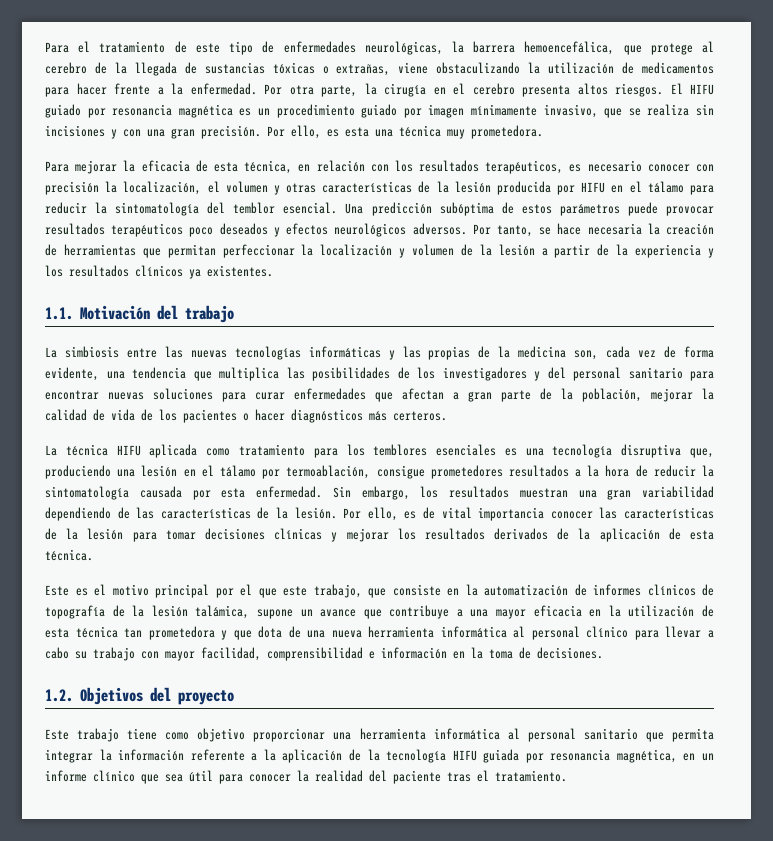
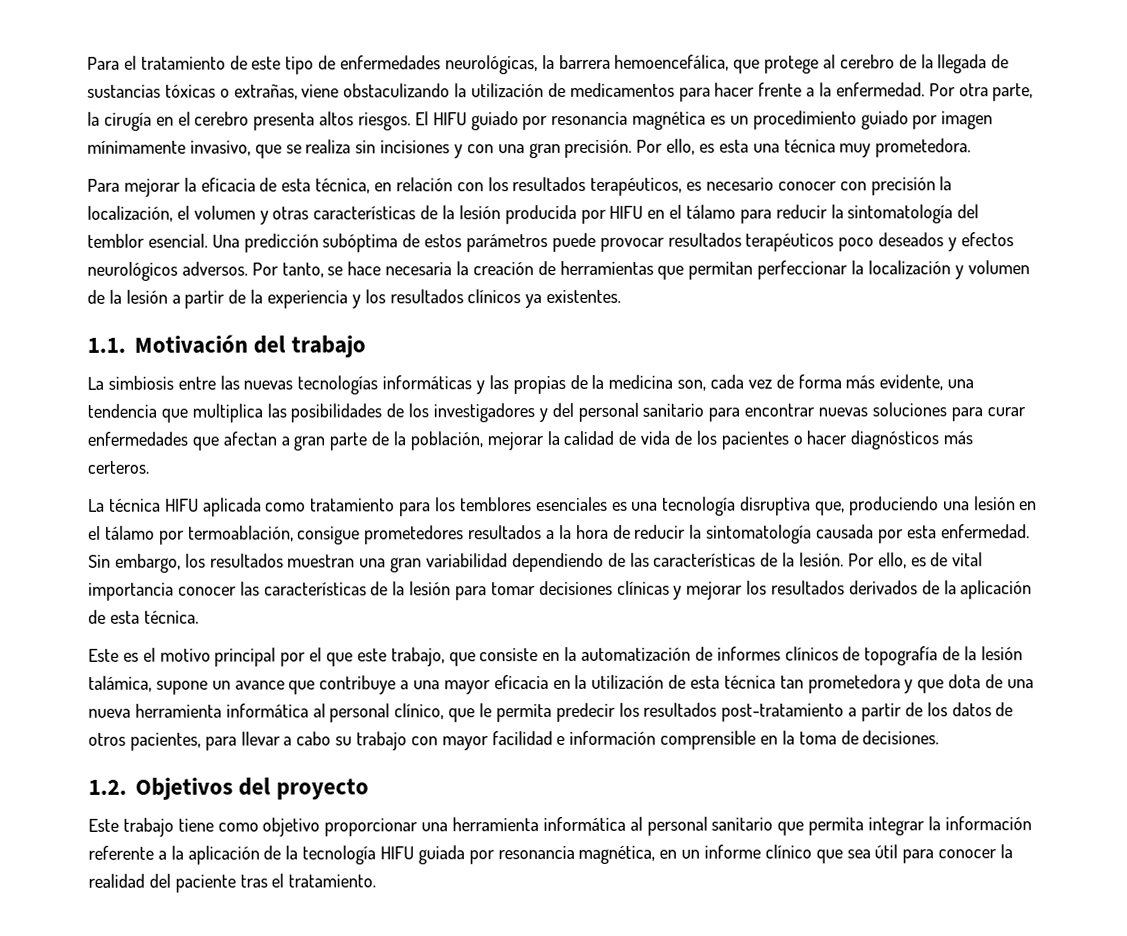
- La simbiosis entre las nuevas tecnologías informáticas y las propias de la medicina son, cada vez de forma evidente, una tendencia que multiplica las posibilidades de los investigadores y del personal sanitario para encontrar nuevas soluciones para curar enfermedades que afectan a gran parte de la población, mejorar la calidad de vida de los pacientes o hacer diagnósticos más certeros.
+ La simbiosis entre las nuevas tecnologías informáticas y las propias de la medicina son, cada vez de forma más evidente, una tendencia que multiplica las posibilidades de los investigadores y del personal sanitario para encontrar nuevas soluciones para curar enfermedades que afectan a gran parte de la población, mejorar la calidad de vida de los pacientes o hacer diagnósticos más certeros.
- Este es el motivo principal por el que este trabajo, que consiste en la automatización de informes clínicos de topografía de la lesión talámica, supone un avance que contribuye a una mayor eficacia en la utilización de esta técnica tan prometedora y que dota de una nueva herramienta informática al personal clínico para llevar a cabo su trabajo con mayor facilidad, comprensibilidad e información en la toma de decisiones.
+ Este es el motivo principal por el que este trabajo, que consiste en la automatización de informes clínicos de topografía de la lesión talámica, supone un avance que contribuye a una mayor eficacia en la utilización de esta técnica tan prometedora y que dota de una nueva herramienta informática al personal clínico, que le permita predecir los resultados post-tratamiento a partir de los datos de otros pacientes, para llevar a cabo su trabajo con mayor facilidad e información comprensible en la toma de decisiones.

